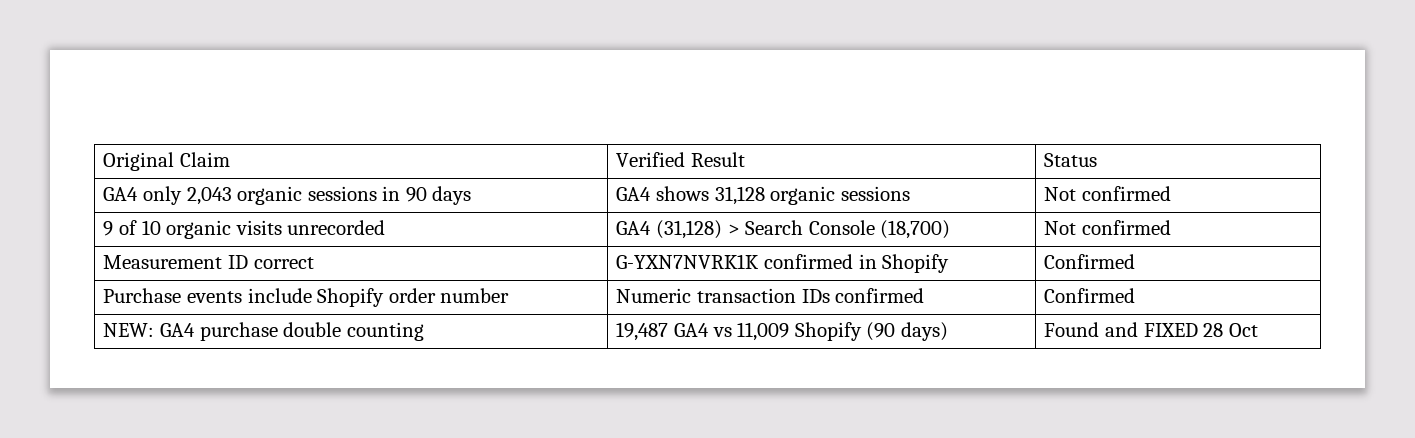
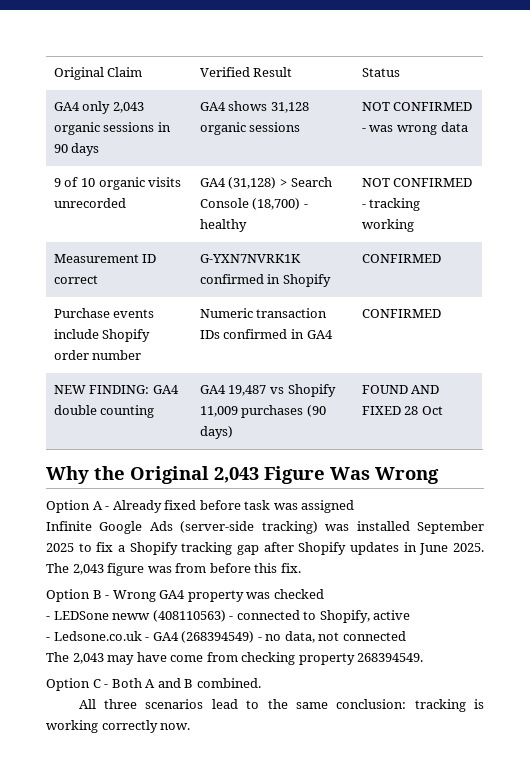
- GA4 only 2,043 organic sessions in 90 days | GA4 shows 31,128 organic sessions | Not confirmed
+ GA4 only 2,043 organic sessions in 90 days | GA4 shows 31,128 organic sessions | NOT CONFIRMED - was wrong data
- 9 of 10 organic visits unrecorded | GA4 (31,128) > Search Console (18,700) | Not confirmed
+ 9 of 10 organic visits unrecorded | GA4 (31,128) > Search Console (18,700) - healthy | NOT CONFIRMED - tracking working
- Measurement ID correct | G-YXN7NVRK1K confirmed in Shopify | Confirmed
+ Measurement ID correct | G-YXN7NVRK1K confirmed in Shopify | CONFIRMED
- Purchase events include Shopify order number | Numeric transaction IDs confirmed | Confirmed
- NEW: GA4 purchase double counting | 19,487 GA4 vs 11,009 Shopify (90 days) | Found and FIXED 28 Oct
+ Purchase events include Shopify order number | Numeric transaction IDs confirmed in GA4 | CONFIRMED
+ NEW FINDING: GA4 double counting | GA4 19,487 vs Shopify 11,009 purchases (90 days) | FOUND AND FIXED 28 Oct
+ Why the Original 2,043 Figure Was Wrong
+ Option A - Already fixed before task was assigned
+ Infinite Google Ads (server-side tracking) was installed September 2025 to fix a Shopify tracking gap after Shopify updates in June 2025. The 2,043 figure was from before this fix.
+ Option B - Wrong GA4 property was checked
+ - LEDSone neww (408110563) - connected to Shopify, active
+ - Ledsone.co.uk - GA4 (268394549) - no data, not connected
+ The 2,043 may have come from checking property 268394549.
+ Option C - Both A and B combined.
+ All three scenarios lead to the same conclusion: tracking is working correctly now.

